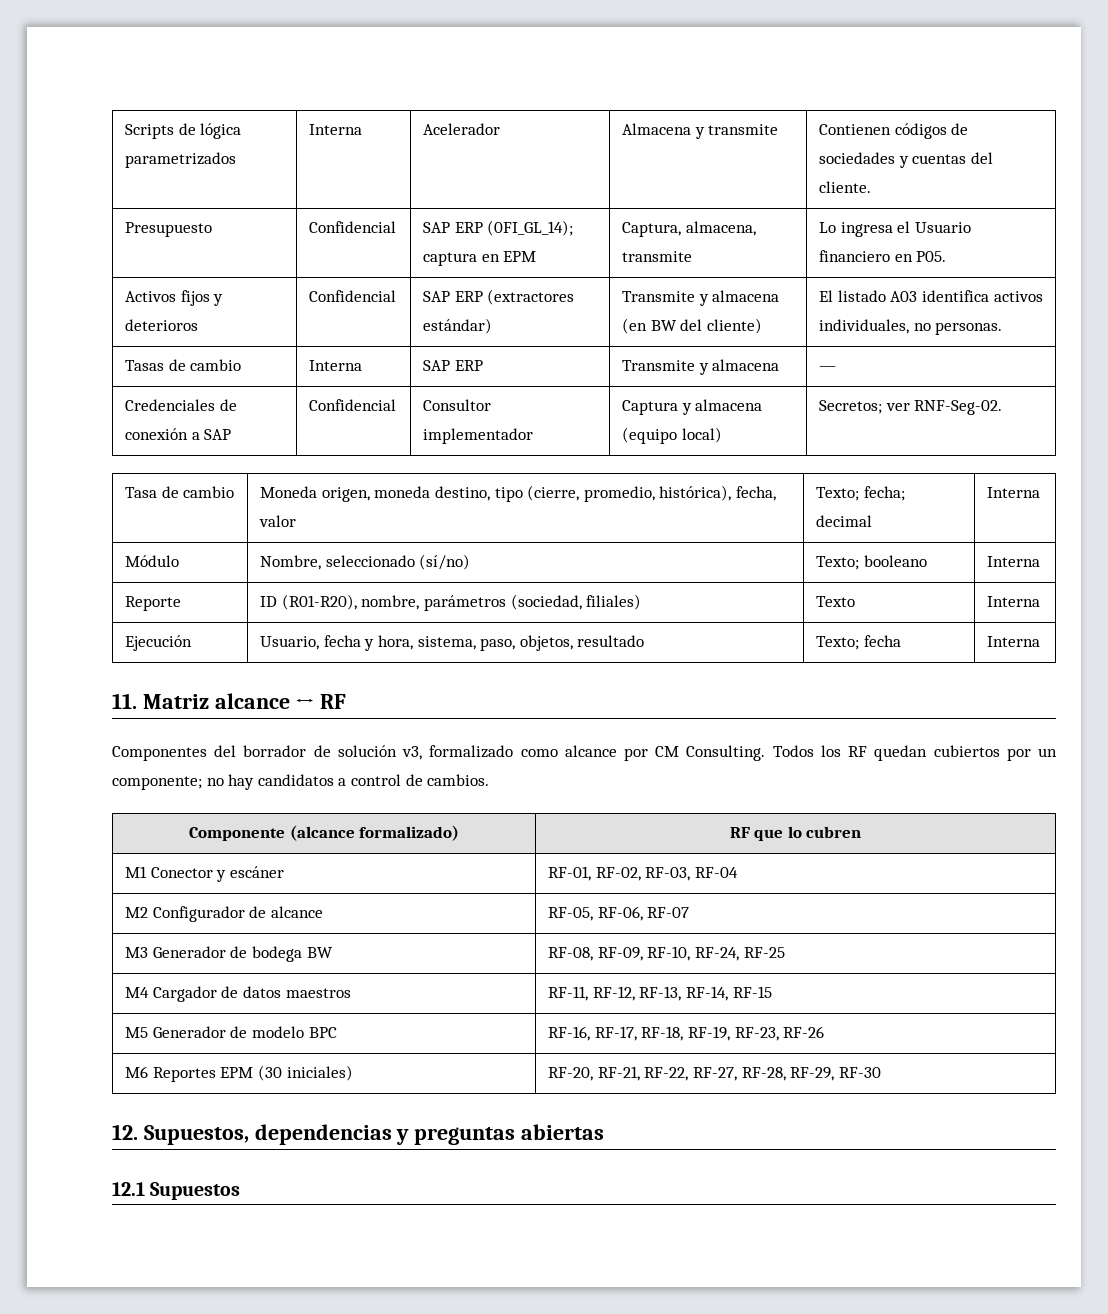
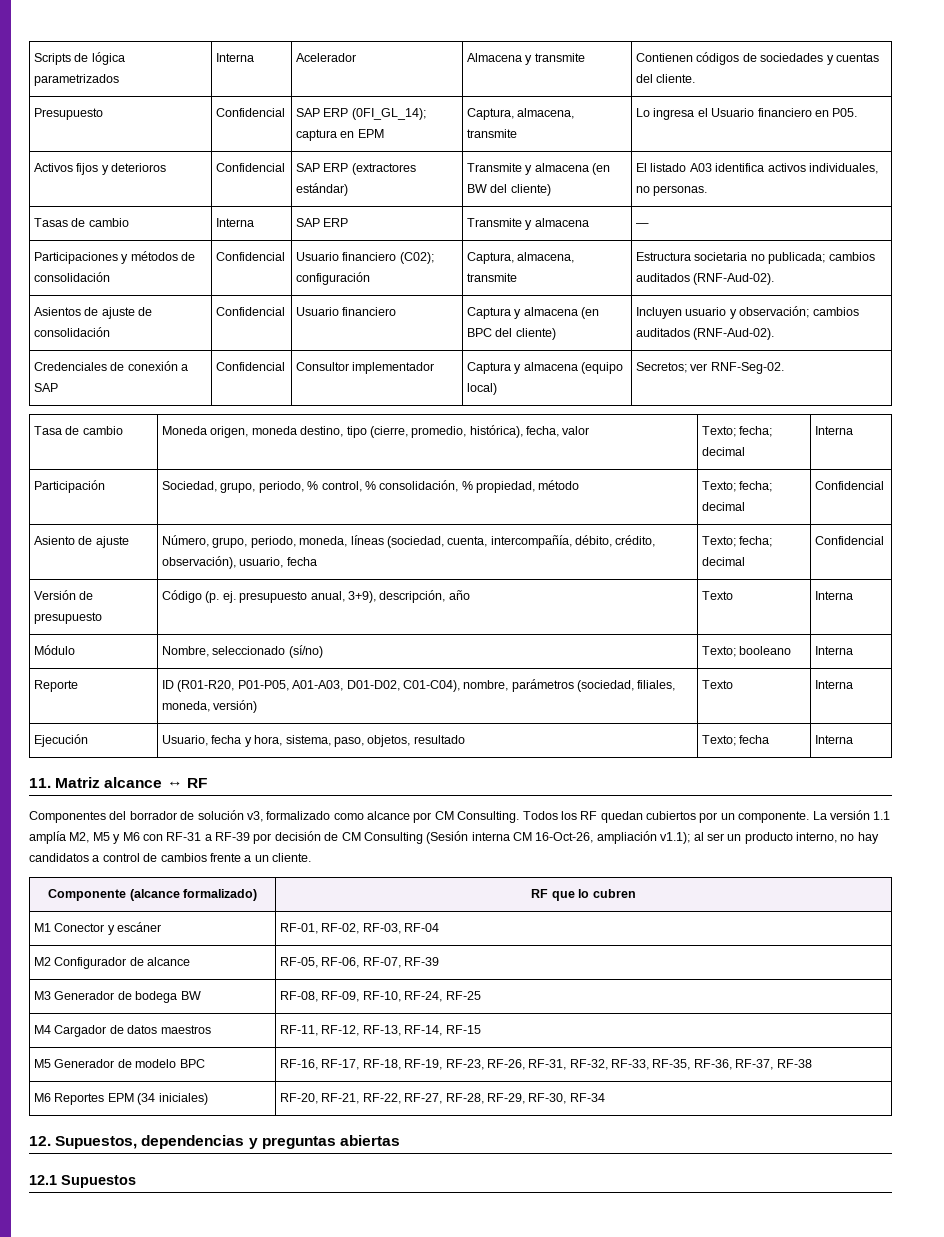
+ Participaciones y métodos de consolidación | Confidencial | Usuario financiero (C02); configuración | Captura, almacena, transmite | Estructura societaria no publicada; cambios auditados (RNF-Aud-02).
+ Asientos de ajuste de consolidación | Confidencial | Usuario financiero | Captura y almacena (en BPC del cliente) | Incluyen usuario y observación; cambios auditados (RNF-Aud-02).
+ Participación | Sociedad, grupo, periodo, % control, % consolidación, % propiedad, método | Texto; fecha; decimal | Confidencial
+ Asiento de ajuste | Número, grupo, periodo, moneda, líneas (sociedad, cuenta, intercompañía, débito, crédito, observación), usuario, fecha | Texto; fecha; decimal | Confidencial
+ Versión de presupuesto | Código (p. ej. presupuesto anual, 3+9), descripción, año | Texto | Interna
- Reporte | ID (R01-R20), nombre, parámetros (sociedad, filiales) | Texto | Interna
+ Reporte | ID (R01-R20, P01-P05, A01-A03, D01-D02, C01-C04), nombre, parámetros (sociedad, filiales, moneda, versión) | Texto | Interna
- Todos los RF quedan cubiertos por un componente; no hay candidatos a control de cambios.
+ Todos los RF quedan cubiertos por un componente. La versión 1.1 amplía M2, M5 y M6 con RF-31 a RF-39 por decisión de CM Consulting (Sesión interna CM 16-Oct-26, ampliación v1.1); al ser un producto interno, no hay candidatos a control de cambios frente a un cliente.
- M2 Configurador de alcance | RF-05, RF-06, RF-07
+ M2 Configurador de alcance | RF-05, RF-06, RF-07, RF-39
- M5 Generador de modelo BPC | RF-16, RF-17, RF-18, RF-19, RF-23, RF-26
+ M5 Generador de modelo BPC | RF-16, RF-17, RF-18, RF-19, RF-23, RF-26, RF-31, RF-32, RF-33, RF-35, RF-36, RF-37, RF-38
- M6 Reportes EPM (30 iniciales) | RF-20, RF-21, RF-22, RF-27, RF-28, RF-29, RF-30
+ M6 Reportes EPM (34 iniciales) | RF-20, RF-21, RF-22, RF-27, RF-28, RF-29, RF-30, RF-34

